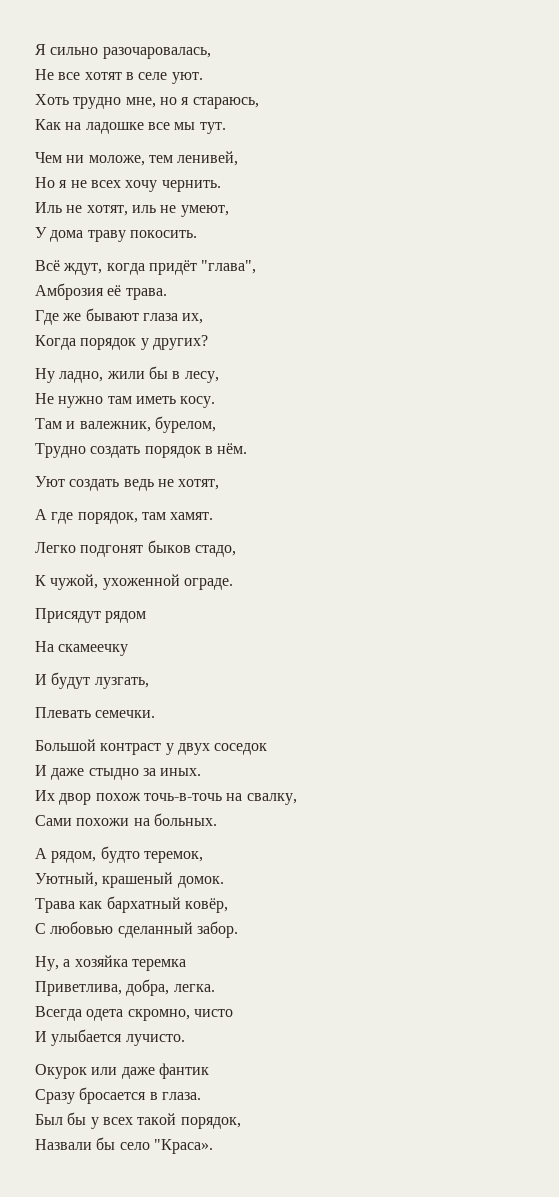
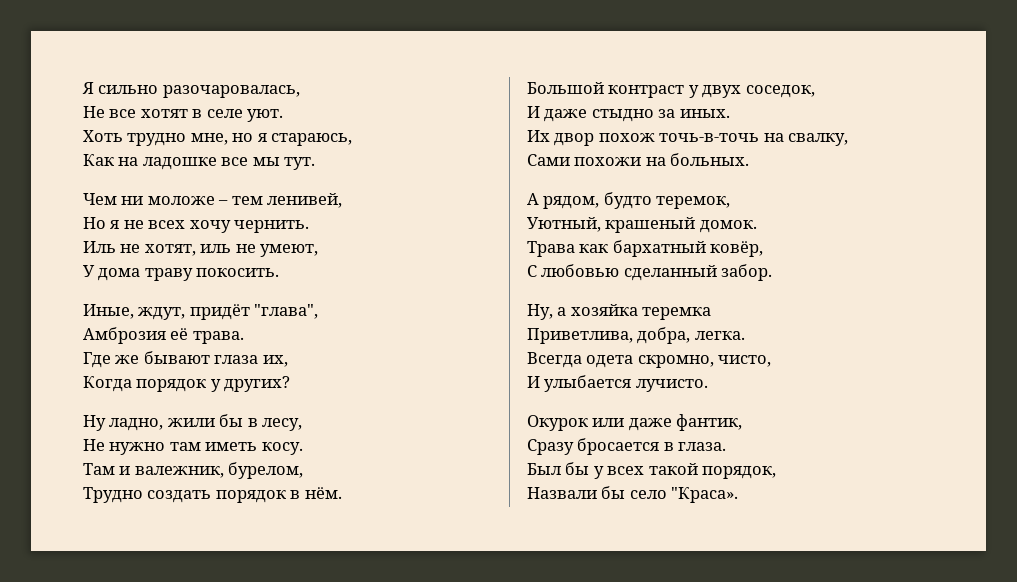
- Чем ни моложе, тем ленивей,
+ Чем ни моложе – тем ленивей,
- Всё ждут, когда придёт "глава",
+ Иные, ждут, придёт "глава",
- Уют создать ведь не хотят,
- А где порядок, там хамят.
- Легко подгонят быков стадо,
- К чужой, ухоженной ограде.
- Присядут рядом
- На скамеечку
- И будут лузгать,
- Плевать семечки.
- Большой контраст у двух соседок
+ Большой контраст у двух соседок,
- Всегда одета скромно, чисто
+ Всегда одета скромно, чисто,
- Окурок или даже фантик
+ Окурок или даже фантик,

